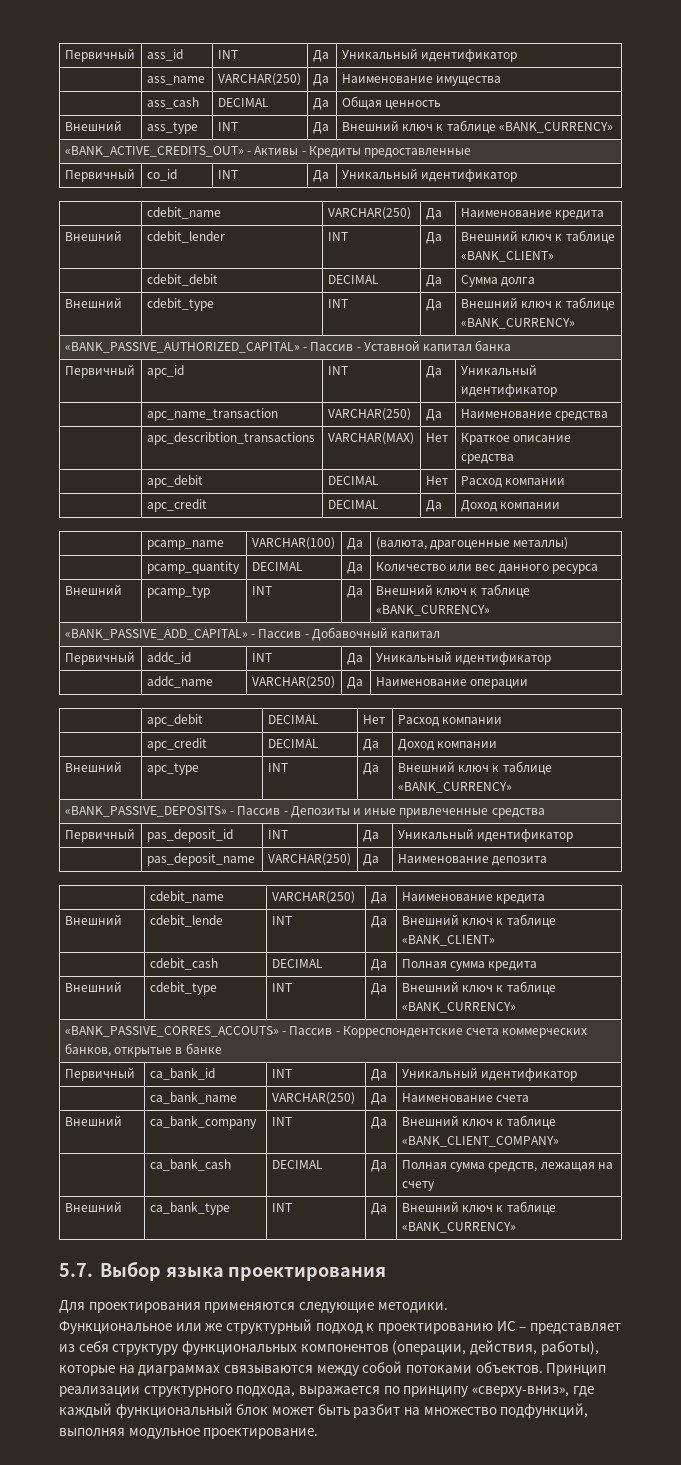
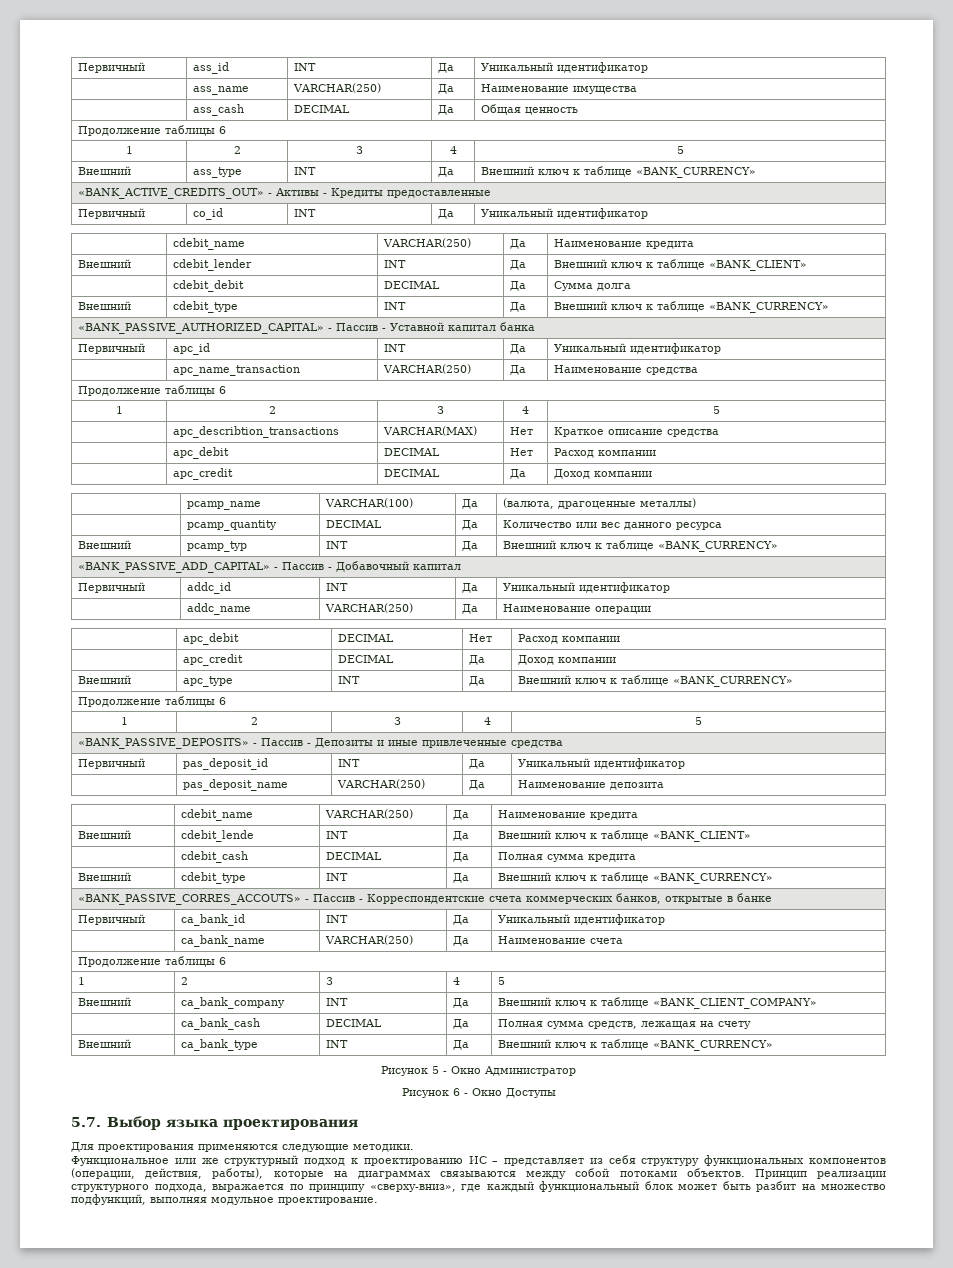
  | ass_cash | DECIMAL | Да | Общая ценность
+ Продолжение таблицы 6
+ 1 | 2 | 3 | 4 | 5
  | apc_name_transaction | VARCHAR(250) | Да | Наименование средства
+ Продолжение таблицы 6
+ 1 | 2 | 3 | 4 | 5
  Внешний | apc_type | INT | Да | Внешний ключ к таблице «BANK_CURRENCY»
+ Продолжение таблицы 6
+ 1 | 2 | 3 | 4 | 5
  | ca_bank_name | VARCHAR(250) | Да | Наименование счета
+ Продолжение таблицы 6
+ 1 | 2 | 3 | 4 | 5
+ Рисунок 5 - Окно Администратор
+ Рисунок 6 - Окно Доступы

